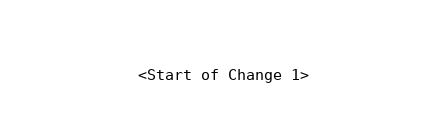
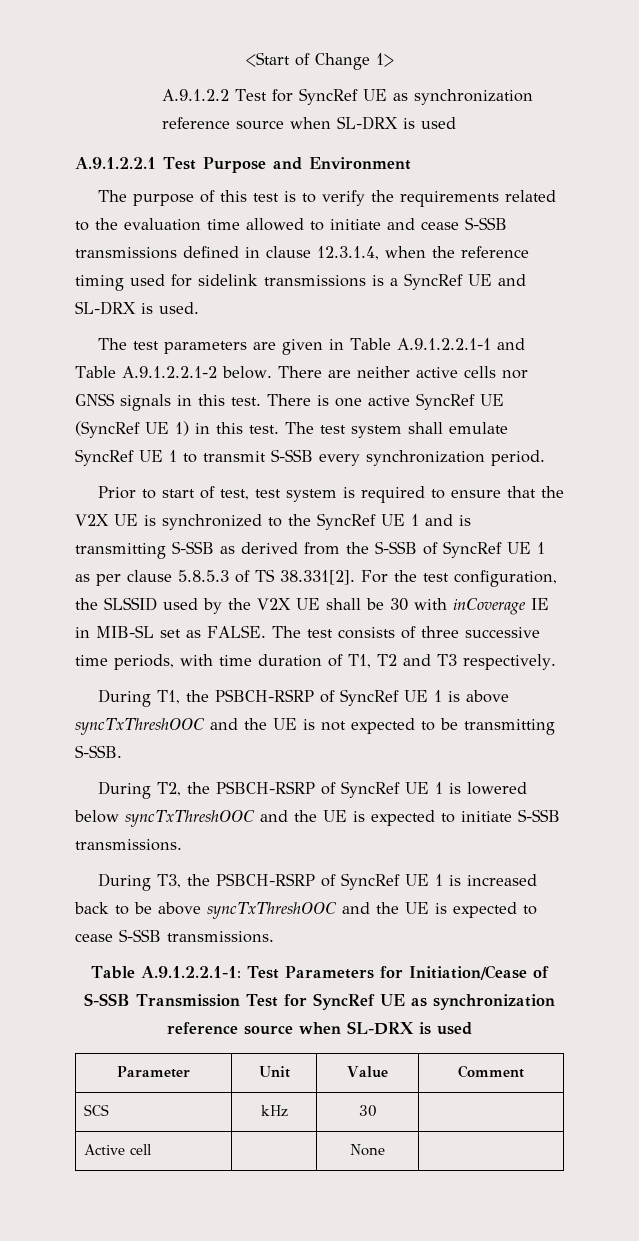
+ A.9.1.2.2 Test for SyncRef UE as synchronization reference source when SL-DRX is used
+ A.9.1.2.2.1 Test Purpose and Environment
+ The purpose of this test is to verify the requirements related to the evaluation time allowed to initiate and cease S-SSB transmissions defined in clause 12.3.1.4, when the reference timing used for sidelink transmissions is a SyncRef UE and SL-DRX is used.
+ The test parameters are given in Table A.9.1.2.2.1-1 and Table A.9.1.2.2.1-2 below. There are neither active cells nor GNSS signals in this test. There is one active SyncRef UE (SyncRef UE 1) in this test. The test system shall emulate SyncRef UE 1 to transmit S-SSB every synchronization period.
+ Prior to start of test, test system is required to ensure that the V2X UE is synchronized to the SyncRef UE 1 and is transmitting S-SSB as derived from the S-SSB of SyncRef UE 1 as per clause 5.8.5.3 of TS 38.331[2]. For the test configuration, the SLSSID used by the V2X UE shall be 30 with inCoverage IE in MIB-SL set as FALSE. The test consists of three successive time periods, with time duration of T1, T2 and T3 respectively.
+ During T1, the PSBCH-RSRP of SyncRef UE 1 is above syncTxThreshOOC and the UE is not expected to be transmitting S-SSB.
+ During T2, the PSBCH-RSRP of SyncRef UE 1 is lowered below syncTxThreshOOC and the UE is expected to initiate S-SSB transmissions.
+ During T3, the PSBCH-RSRP of SyncRef UE 1 is increased back to be above syncTxThreshOOC and the UE is expected to cease S-SSB transmissions.
+ Table A.9.1.2.2.1-1: Test Parameters for Initiation/Cease of S-SSB Transmission Test for SyncRef UE as synchronization reference source when SL-DRX is used
+ Parameter | Unit | Value | Comment
+ SCS | kHz | 30 |
+ Active cell | | None |

